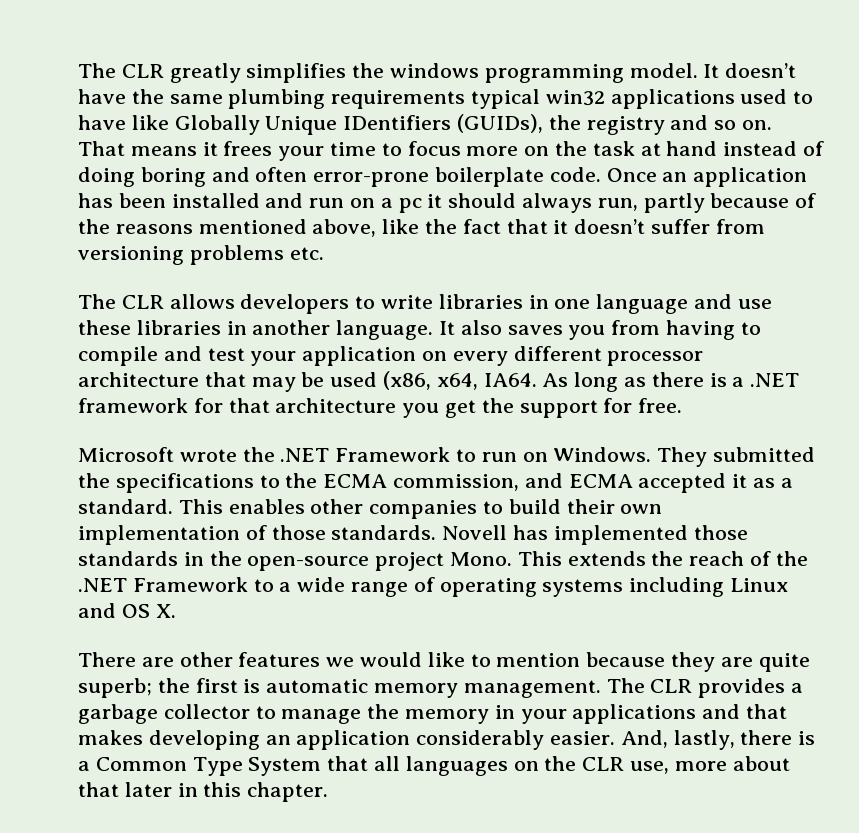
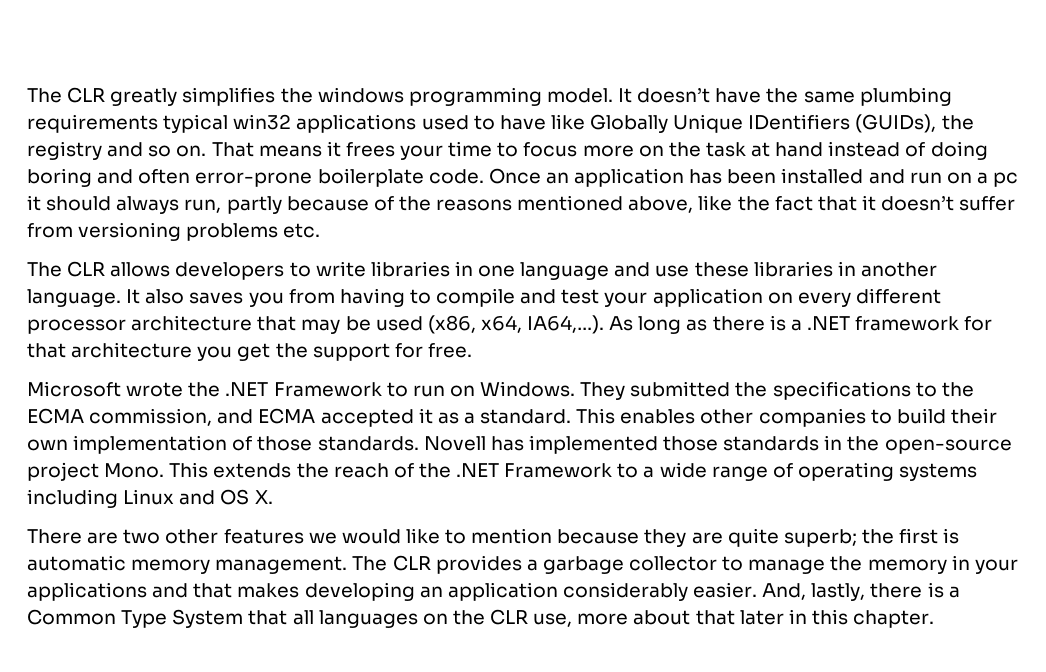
- It also saves you from having to compile and test your application on every different processor architecture that may be used (x86, x64, IA64.
+ It also saves you from having to compile and test your application on every different processor architecture that may be used (x86, x64, IA64,…).
- There are other features we would like to mention because they are quite superb; the first is automatic memory management.
+ There are two other features we would like to mention because they are quite superb; the first is automatic memory management.

